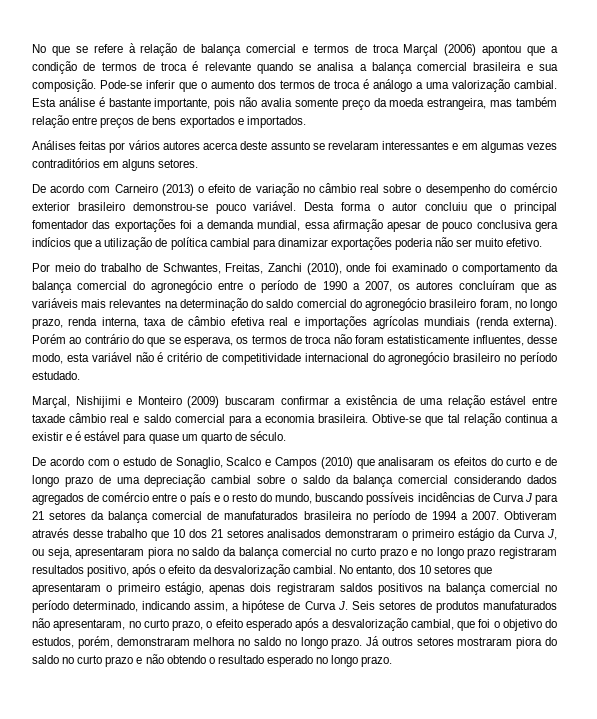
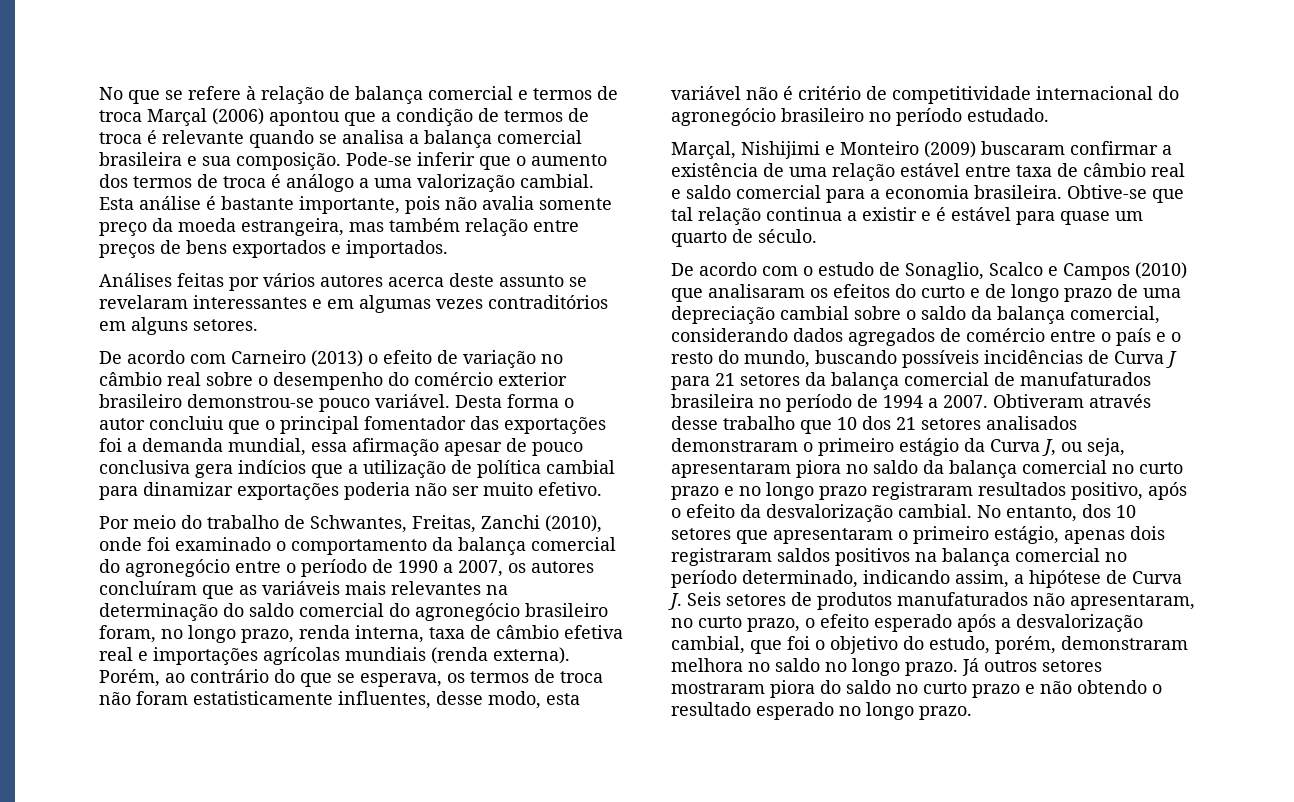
- Porém ao contrário do que se esperava, os termos de troca não foram estatisticamente influentes, desse modo, esta variável não é critério de competitividade internacional do agronegócio brasileiro no período estudado.
+ Porém, ao contrário do que se esperava, os termos de troca não foram estatisticamente influentes, desse modo, esta variável não é critério de competitividade internacional do agronegócio brasileiro no período estudado.
- Marçal, Nishijimi e Monteiro (2009) buscaram confirmar a existência de uma relação estável entre taxade câmbio real e saldo comercial para a economia brasileira.
+ Marçal, Nishijimi e Monteiro (2009) buscaram confirmar a existência de uma relação estável entre taxa de câmbio real e saldo comercial para a economia brasileira.
- De acordo com o estudo de Sonaglio, Scalco e Campos (2010) que analisaram os efeitos do curto e de longo prazo de uma depreciação cambial sobre o saldo da balança comercial considerando dados agregados de comércio entre o país e o resto do mundo, buscando possíveis incidências de Curva J para 21 setores da balança comercial de manufaturados brasileira no período de 1994 a 2007.
+ De acordo com o estudo de Sonaglio, Scalco e Campos (2010) que analisaram os efeitos do curto e de longo prazo de uma depreciação cambial sobre o saldo da balança comercial, considerando dados agregados de comércio entre o país e o resto do mundo, buscando possíveis incidências de Curva J para 21 setores da balança comercial de manufaturados brasileira no período de 1994 a 2007.
- No entanto, dos 10 setores que apresentaram o primeiro estágio, apenas dois registraram saldos positivos na balança comercial no período determinado, indicando assim, a hipótese de Curva J. Seis setores de produtos manufaturados não apresentaram, no curto prazo, o efeito esperado após a desvalorização cambial, que foi o objetivo do estudos, porém, demonstraram melhora no saldo no longo prazo.
+ No entanto, dos 10 setores que apresentaram o primeiro estágio, apenas dois registraram saldos positivos na balança comercial no período determinado, indicando assim, a hipótese de Curva J. Seis setores de produtos manufaturados não apresentaram, no curto prazo, o efeito esperado após a desvalorização cambial, que foi o objetivo do estudo, porém, demonstraram melhora no saldo no longo prazo.

